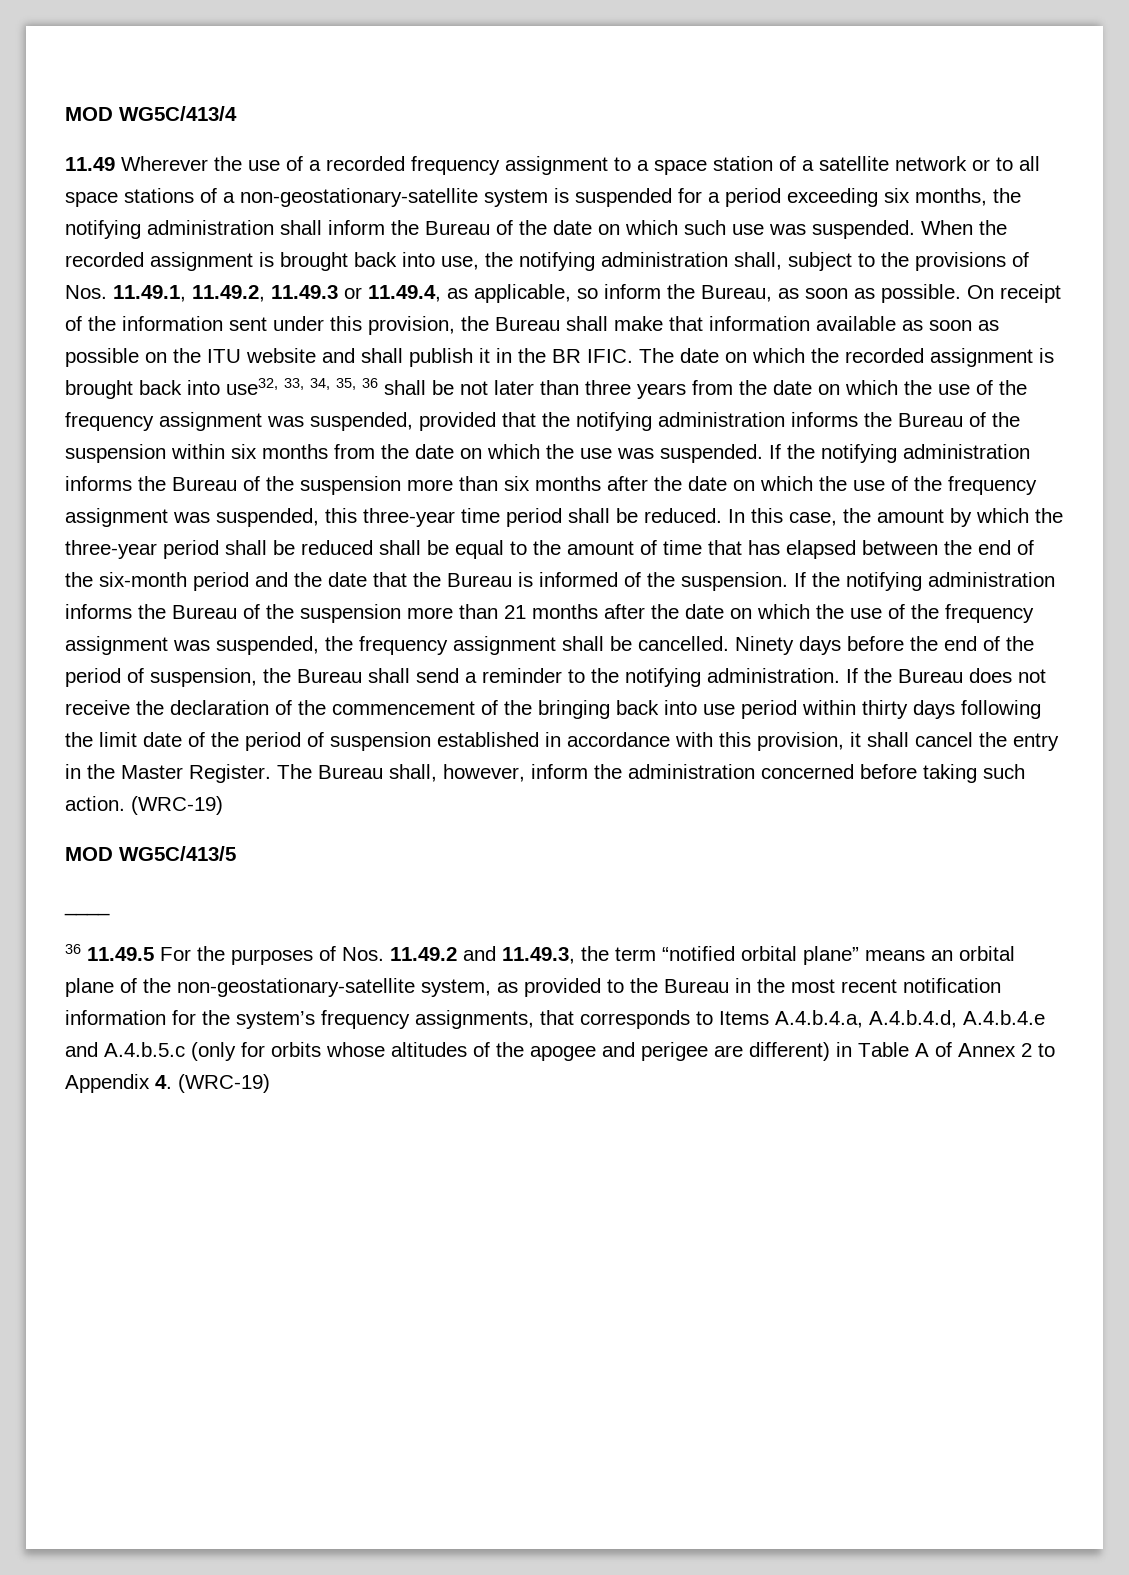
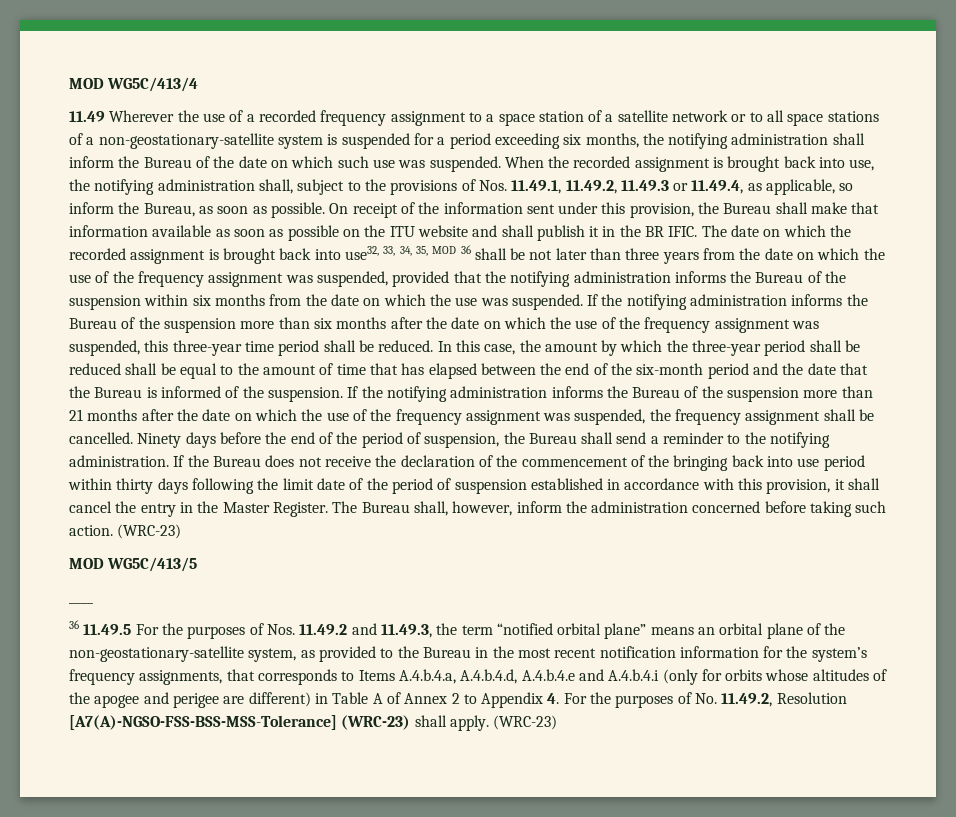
- The date on which the recorded assignment is brought back into use32, 33, 34, 35, 36 shall be not later than three years from the date on which the use of the frequency assignment was suspended, provided that the notifying administration informs the Bureau of the suspension within six months from the date on which the use was suspended.
+ The date on which the recorded assignment is brought back into use32, 33, 34, 35, MOD 36 shall be not later than three years from the date on which the use of the frequency assignment was suspended, provided that the notifying administration informs the Bureau of the suspension within six months from the date on which the use was suspended.
- The Bureau shall, however, inform the administration concerned before taking such action. (WRC-19)
+ The Bureau shall, however, inform the administration concerned before taking such action. (WRC-23)
- 36 11.49.5 For the purposes of Nos. 11.49.2 and 11.49.3, the term “notified orbital plane” means an orbital plane of the non-geostationary-satellite system, as provided to the Bureau in the most recent notification information for the system’s frequency assignments, that corresponds to Items A.4.b.4.a, A.4.b.4.d, A.4.b.4.e and A.4.b.5.c (only for orbits whose altitudes of the apogee and perigee are different) in Table A of Annex 2 to Appendix 4. (WRC-19)
+ 36 11.49.5 For the purposes of Nos. 11.49.2 and 11.49.3, the term “notified orbital plane” means an orbital plane of the non-geostationary-satellite system, as provided to the Bureau in the most recent notification information for the system’s frequency assignments, that corresponds to Items A.4.b.4.a, A.4.b.4.d, A.4.b.4.e and A.4.b.4.i (only for orbits whose altitudes of the apogee and perigee are different) in Table A of Annex 2 to Appendix 4. For the purposes of No. 11.49.2, Resolution [A7(A)-NGSO-FSS-BSS-MSS-Tolerance] (WRC-23) shall apply. (WRC-23)

